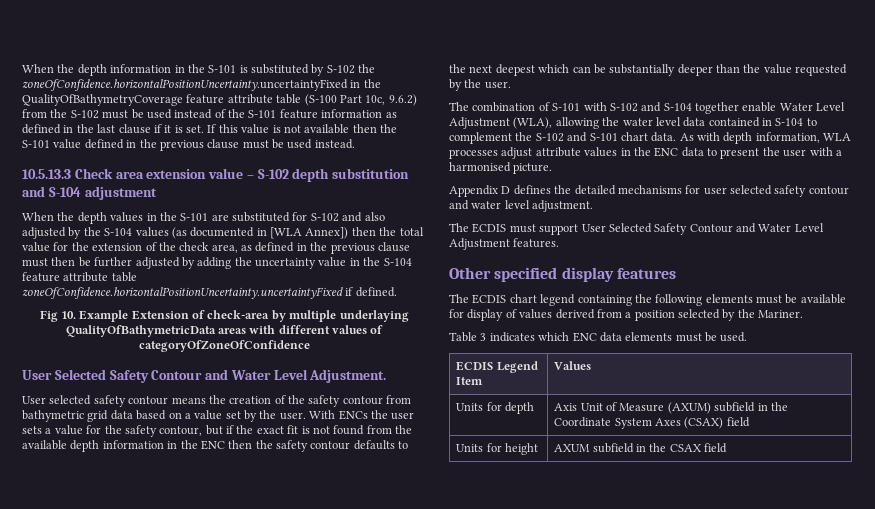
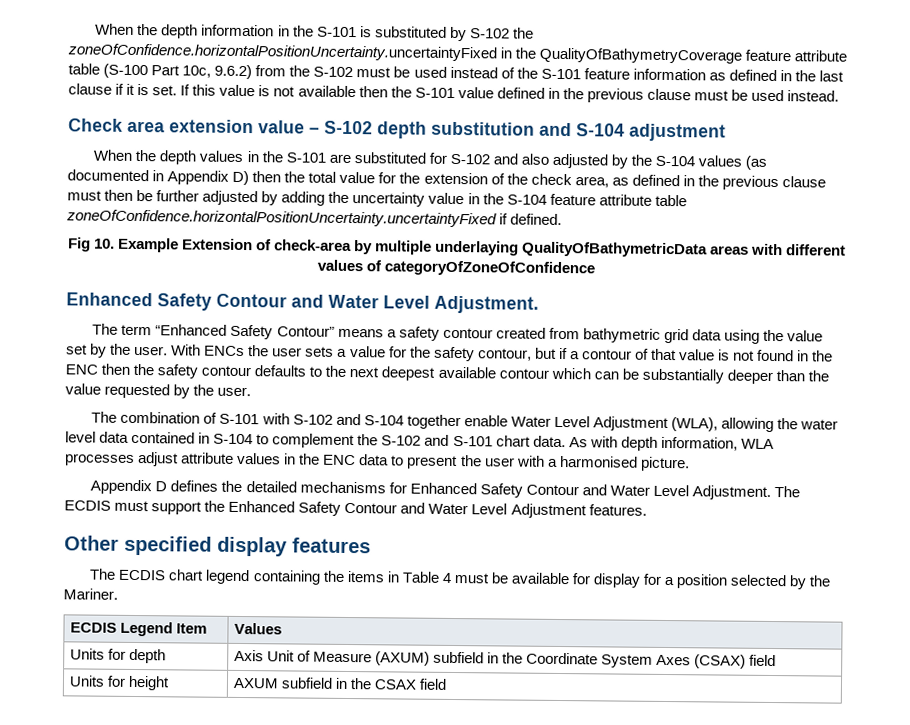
- 10.5.13.3 Check area extension value – S-102 depth substitution and S-104 adjustment
+ Check area extension value – S-102 depth substitution and S-104 adjustment
- When the depth values in the S-101 are substituted for S-102 and also adjusted by the S-104 values (as documented in [WLA Annex]) then the total value for the extension of the check area, as defined in the previous clause must then be further adjusted by adding the uncertainty value in the S-104 feature attribute table zoneOfConfidence.horizontalPositionUncertainty.uncertaintyFixed if defined.
+ When the depth values in the S-101 are substituted for S-102 and also adjusted by the S-104 values (as documented in Appendix D) then the total value for the extension of the check area, as defined in the previous clause must then be further adjusted by adding the uncertainty value in the S-104 feature attribute table zoneOfConfidence.horizontalPositionUncertainty.uncertaintyFixed if defined.
  Fig 10. Example Extension of check-area by multiple underlaying QualityOfBathymetricData areas with different values of categoryOfZoneOfConfidence
- User Selected Safety Contour and Water Level Adjustment.
+ Enhanced Safety Contour and Water Level Adjustment.
- User selected safety contour means the creation of the safety contour from bathymetric grid data based on a value set by the user.
+ The term “Enhanced Safety Contour” means a safety contour created from bathymetric grid data using the value set by the user.
- With ENCs the user sets a value for the safety contour, but if the exact fit is not found from the available depth information in the ENC then the safety contour defaults to the next deepest which can be substantially deeper than the value requested by the user.
+ With ENCs the user sets a value for the safety contour, but if a contour of that value is not found in the ENC then the safety contour defaults to the next deepest available contour which can be substantially deeper than the value requested by the user.
- Appendix D defines the detailed mechanisms for user selected safety contour and water level adjustment.
- The ECDIS must support User Selected Safety Contour and Water Level Adjustment features.
+ Appendix D defines the detailed mechanisms for Enhanced Safety Contour and Water Level Adjustment. The ECDIS must support the Enhanced Safety Contour and Water Level Adjustment features.
- The ECDIS chart legend containing the following elements must be available for display of values derived from a position selected by the Mariner.
+ The ECDIS chart legend containing the items in Table 4 must be available for display for a position selected by the Mariner.
- Table 3 indicates which ENC data elements must be used.

